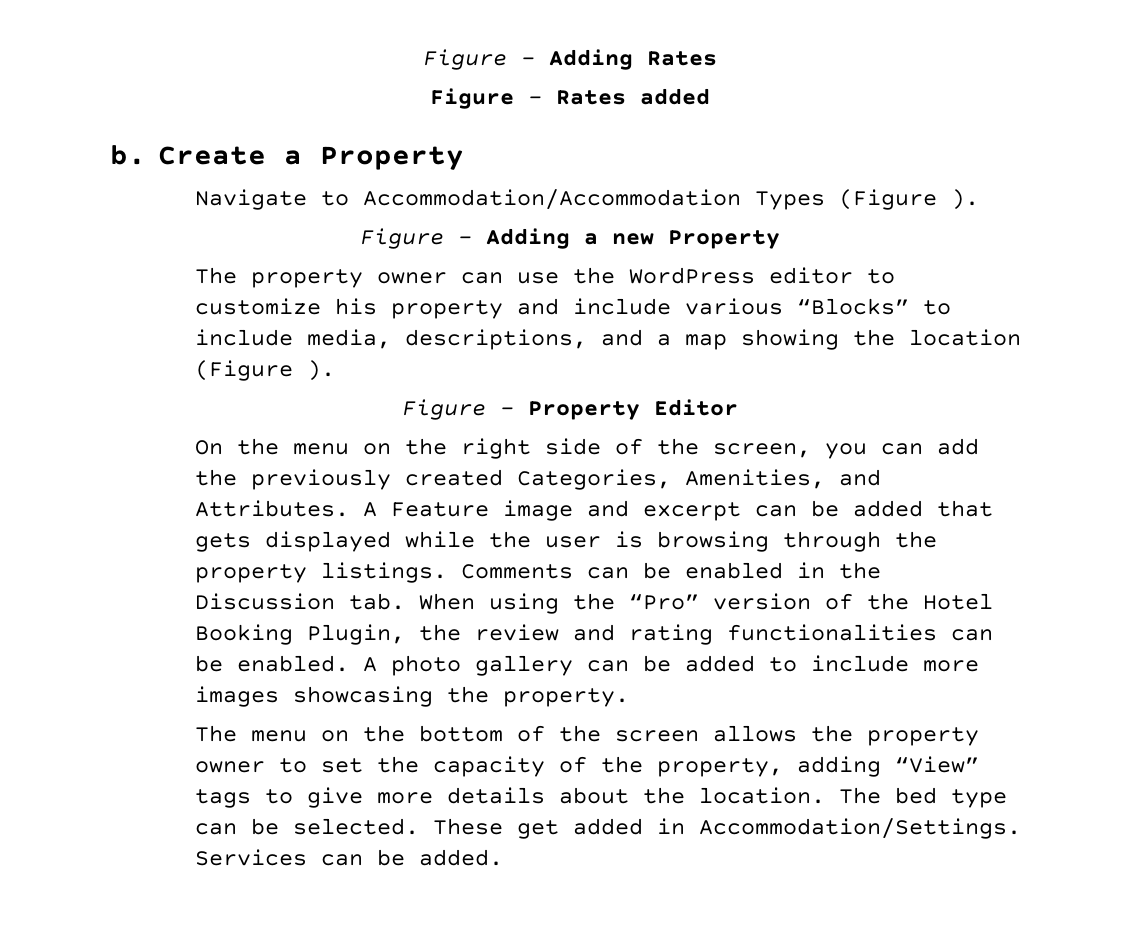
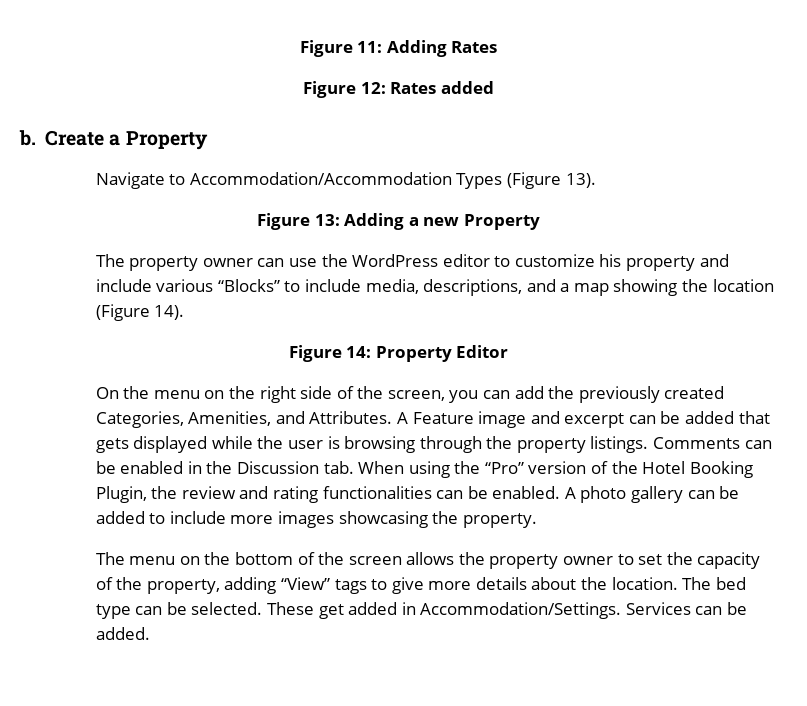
- Figure - Adding Rates
+ Figure 11: Adding Rates
- Figure - Rates added
+ Figure 12: Rates added
- Navigate to Accommodation/Accommodation Types (Figure ).
- Figure - Adding a new Property
+ Navigate to Accommodation/Accommodation Types (Figure 13).
+ Figure 13: Adding a new Property
- The property owner can use the WordPress editor to customize his property and include various “Blocks” to include media, descriptions, and a map showing the location (Figure ).
- Figure - Property Editor
+ The property owner can use the WordPress editor to customize his property and include various “Blocks” to include media, descriptions, and a map showing the location (Figure 14).
+ Figure 14: Property Editor

